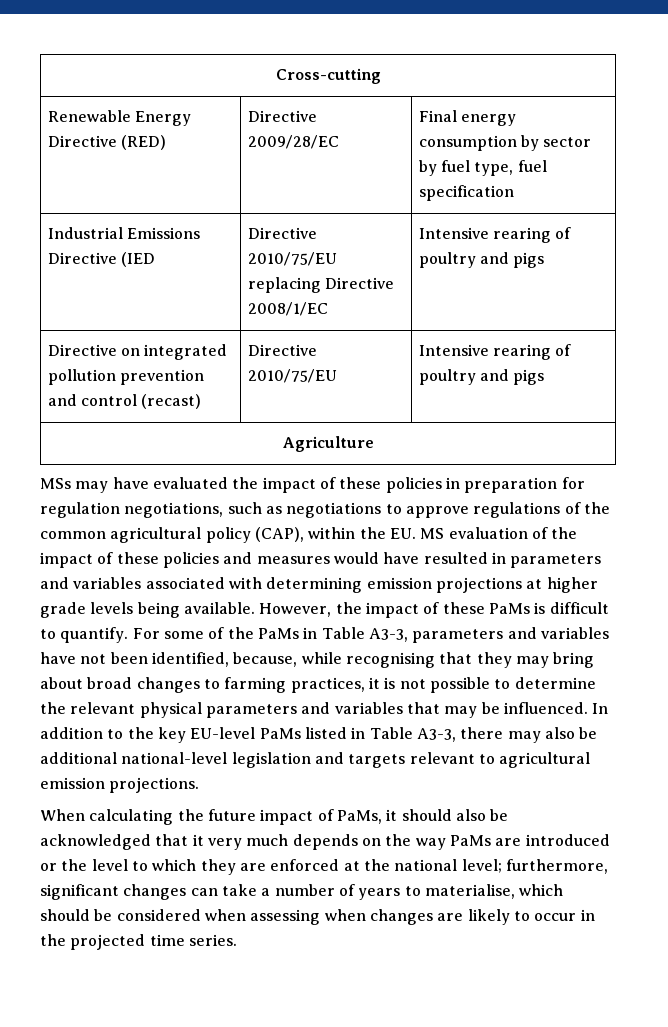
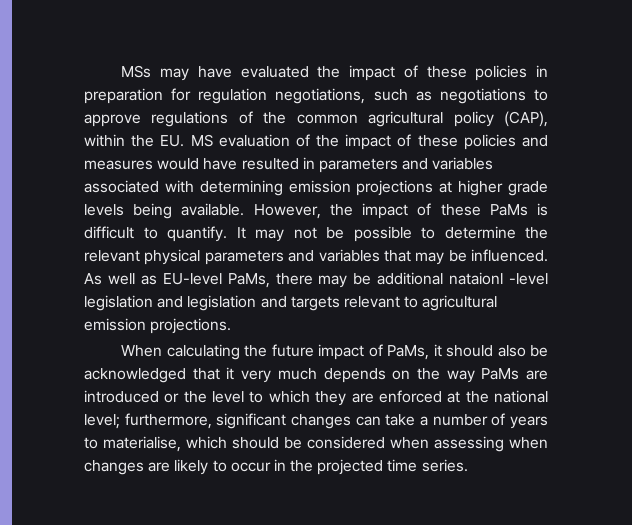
- Cross-cutting
- Renewable Energy Directive (RED) | Directive 2009/28/EC | Final energy consumption by sector by fuel type, fuel specification
- Industrial Emissions Directive (IED | Directive 2010/75/EU replacing Directive 2008/1/EC | Intensive rearing of poultry and pigs
- Directive on integrated pollution prevention and control (recast) | Directive 2010/75/EU | Intensive rearing of poultry and pigs
- Agriculture
- For some of the PaMs in Table A3-3, parameters and variables have not been identified, because, while recognising that they may bring about broad changes to farming practices, it is not possible to determine the relevant physical parameters and variables that may be influenced.
+ It may not be possible to determine the relevant physical parameters and variables that may be influenced.
- In addition to the key EU-level PaMs listed in Table A3-3, there may also be additional national-level legislation and targets relevant to agricultural emission projections.
+ As well as EU-level PaMs, there may be additional nataionl -level legislation and legislation and targets relevant to agricultural emission projections.

